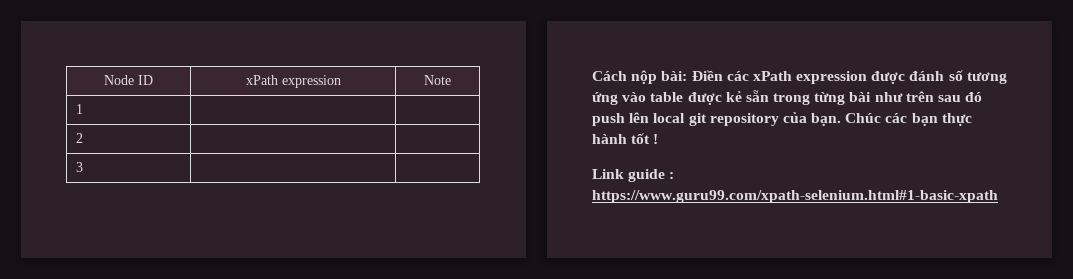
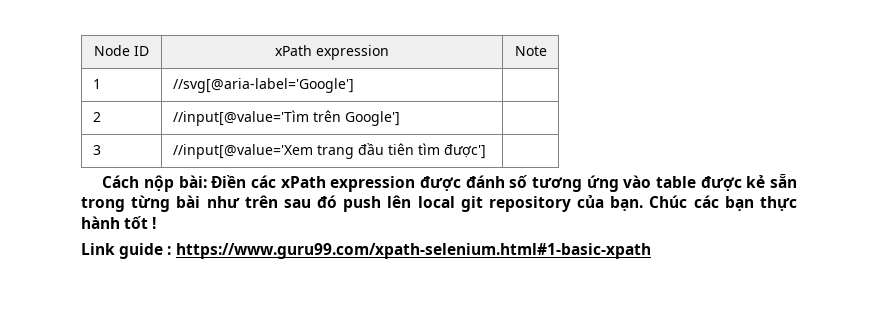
- 1 | |
+ 1 | //svg[@aria-label='Google'] |
- 2 | |
- 3 | |
+ 2 | //input[@value='Tìm trên Google'] |
+ 3 | //input[@value='Xem trang đầu tiên tìm được'] |

